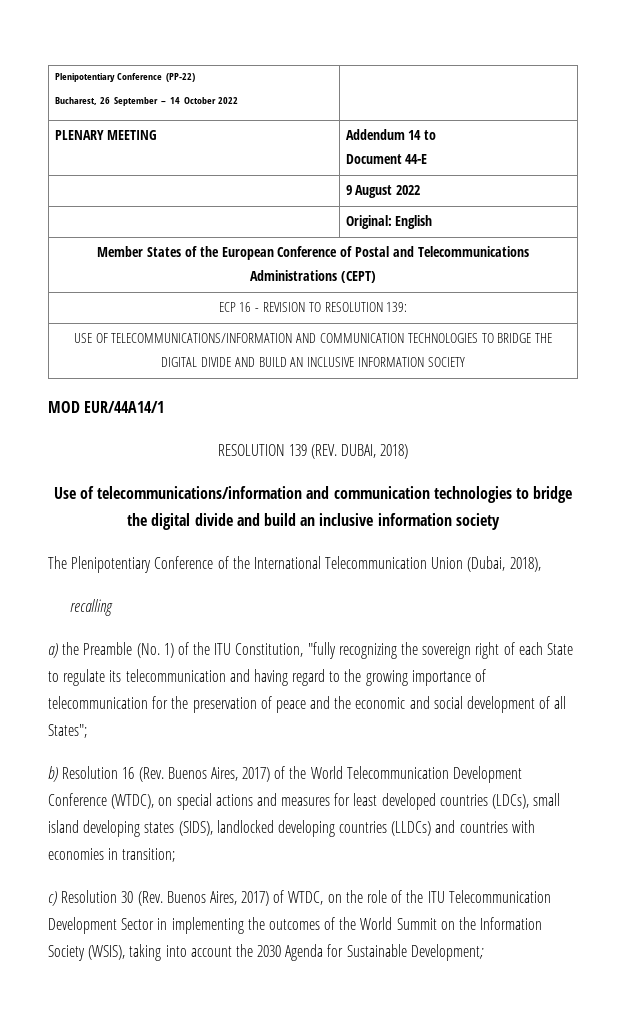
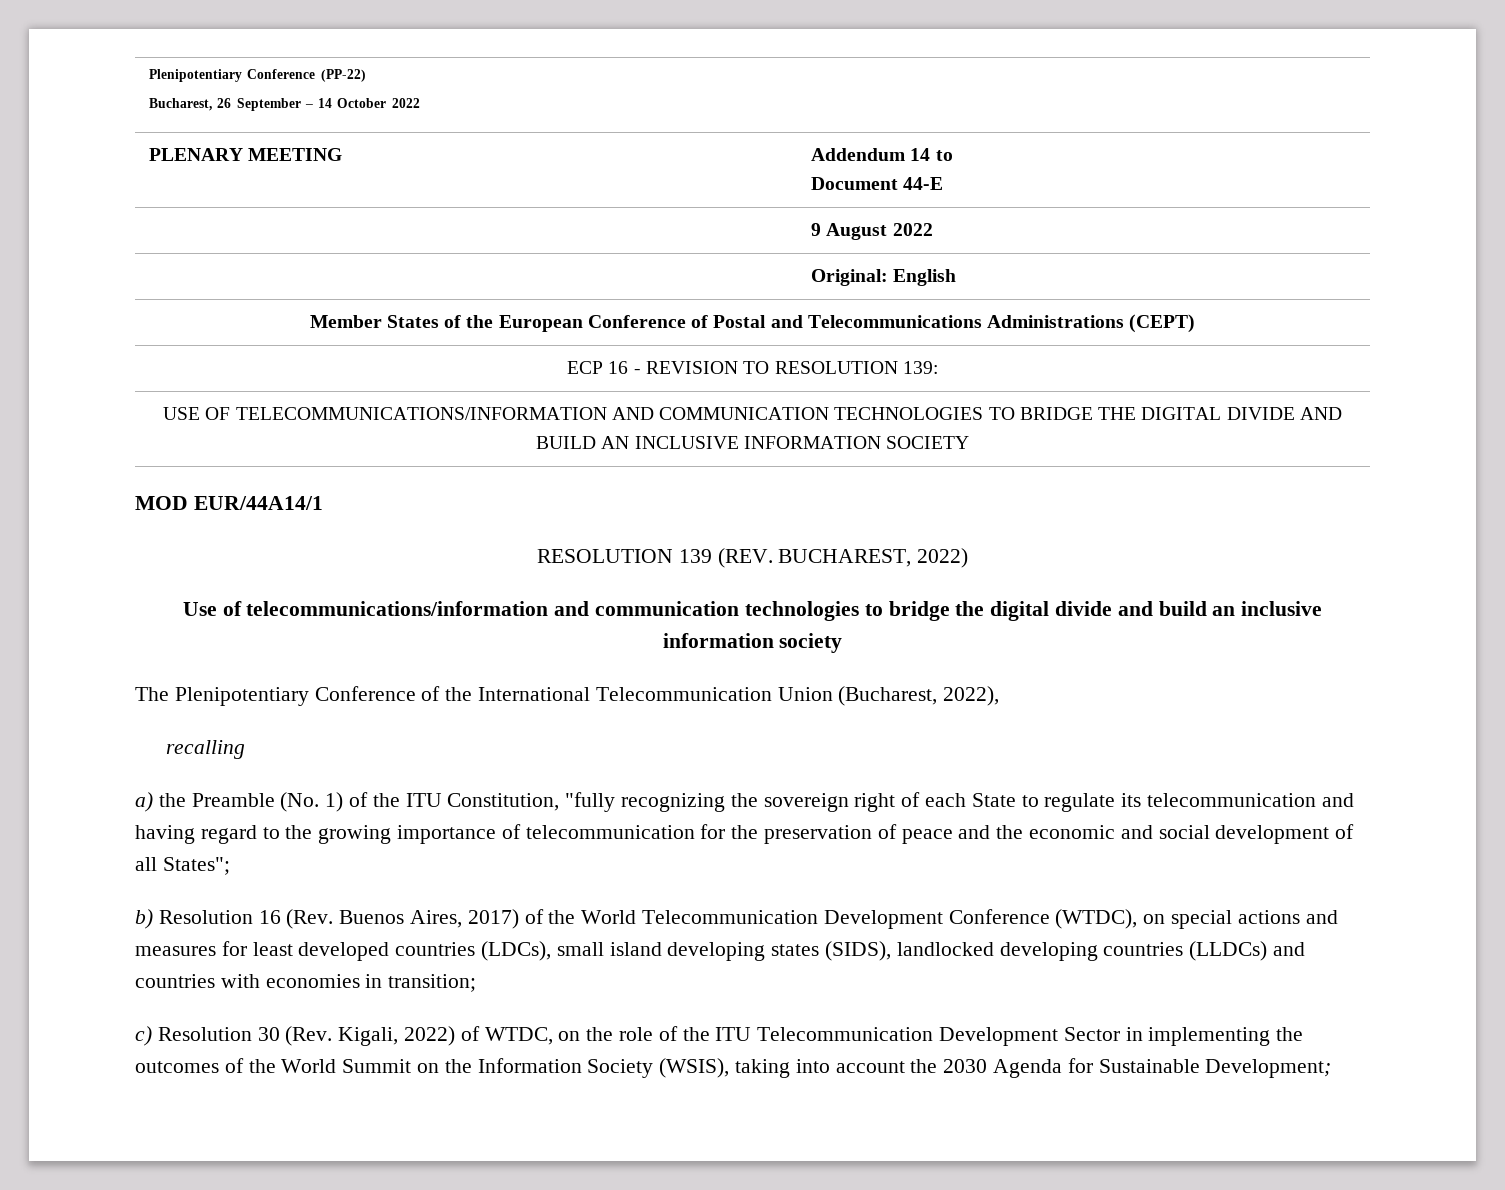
- RESOLUTION 139 (REV. DUBAI, 2018)
+ RESOLUTION 139 (REV. BUCHAREST, 2022)
- The Plenipotentiary Conference of the International Telecommunication Union (Dubai, 2018),
+ The Plenipotentiary Conference of the International Telecommunication Union (Bucharest, 2022),
- c) Resolution 30 (Rev. Buenos Aires, 2017) of WTDC, on the role of the ITU Telecommunication Development Sector in implementing the outcomes of the World Summit on the Information Society (WSIS), taking into account the 2030 Agenda for Sustainable Development;
+ c) Resolution 30 (Rev. Kigali, 2022) of WTDC, on the role of the ITU Telecommunication Development Sector in implementing the outcomes of the World Summit on the Information Society (WSIS), taking into account the 2030 Agenda for Sustainable Development;

